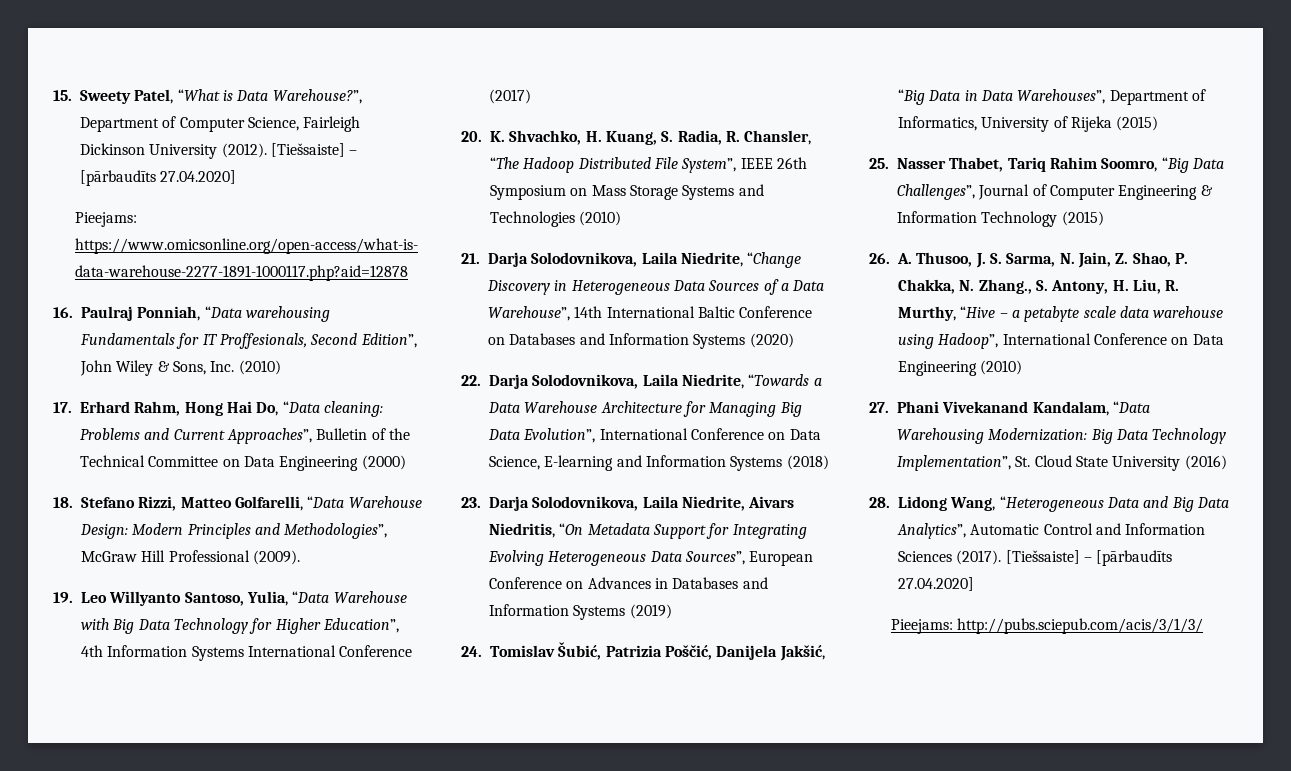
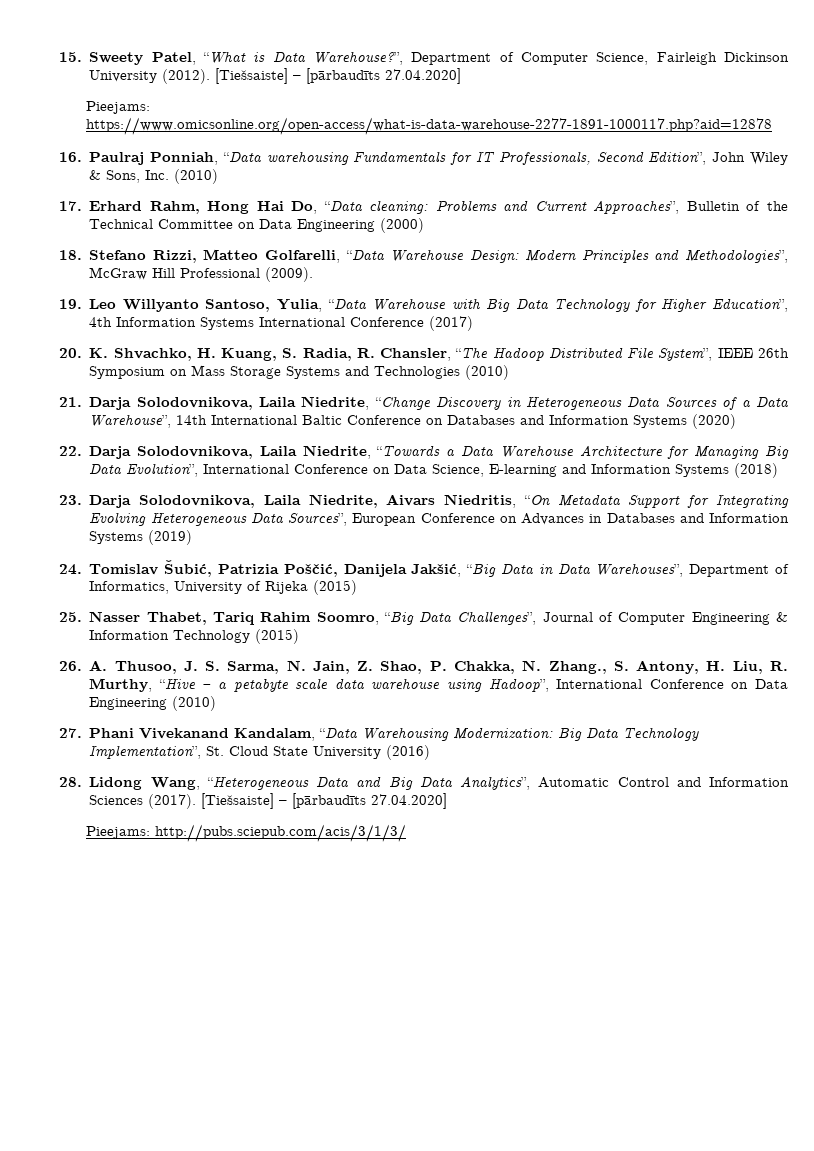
- 16. Paulraj Ponniah, “Data warehousing Fundamentals for IT Proffesionals, Second Edition”, John Wiley & Sons, Inc. (2010)
+ 16. Paulraj Ponniah, “Data warehousing Fundamentals for IT Professionals, Second Edition”, John Wiley & Sons, Inc. (2010)

